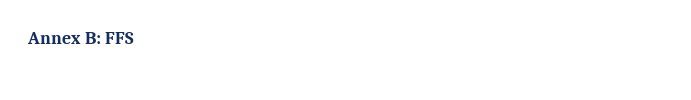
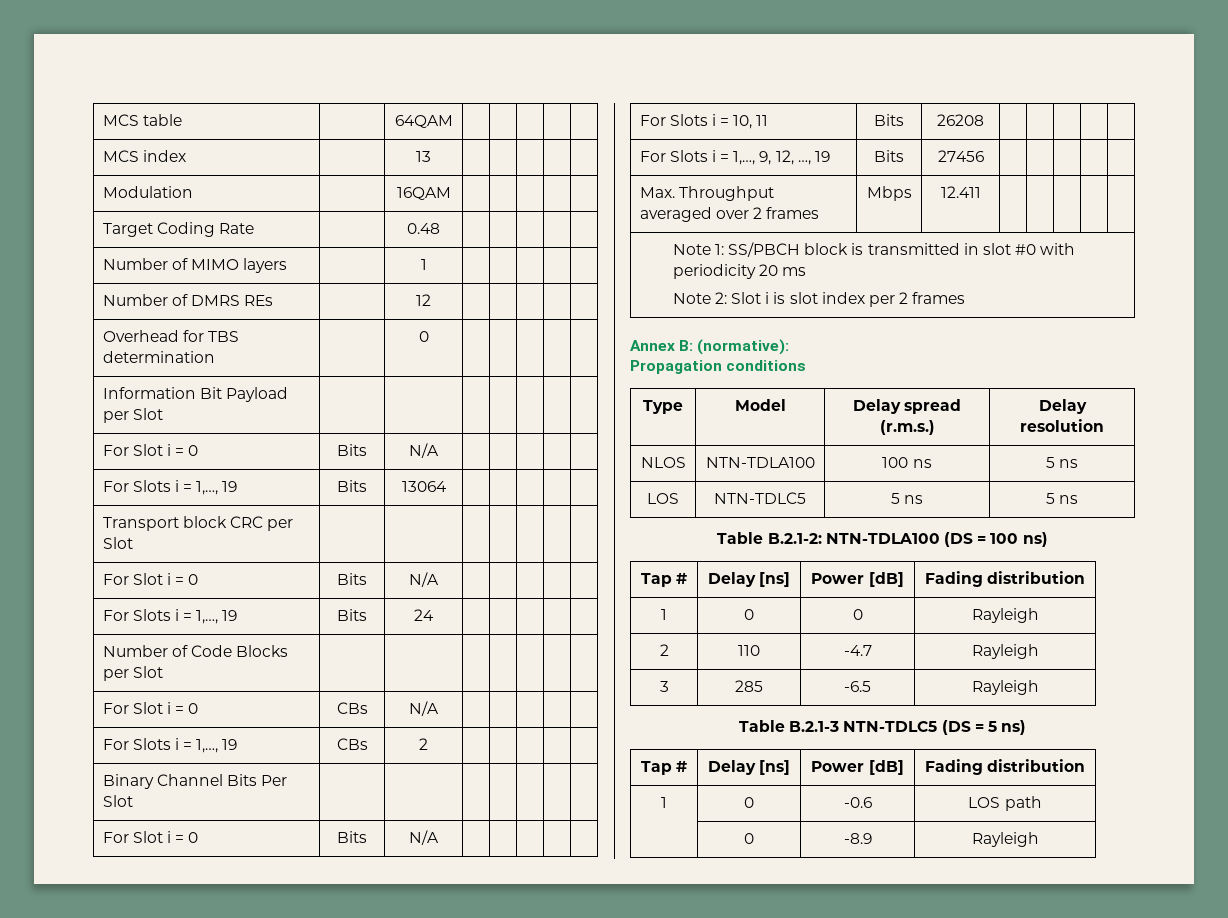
- Annex B: FFS
+ MCS table | | 64QAM | | | | |
+ MCS index | | 13 | | | | |
+ Modulation | | 16QAM | | | | |
+ Target Coding Rate | | 0.48 | | | | |
+ Number of MIMO layers | | 1 | | | | |
+ Number of DMRS REs | | 12 | | | | |
+ Overhead for TBS determination | | 0 | | | | |
+ Information Bit Payload per Slot | | | | | | |
+ For Slot i = 0 | Bits | N/A | | | | |
+ For Slots i = 1,…, 19 | Bits | 13064 | | | | |
+ Transport block CRC per Slot | | | | | | |
+ For Slot i = 0 | Bits | N/A | | | | |
+ For Slots i = 1,…, 19 | Bits | 24 | | | | |
+ Number of Code Blocks per Slot | | | | | | |
+ For Slot i = 0 | CBs | N/A | | | | |
+ For Slots i = 1,…, 19 | CBs | 2 | | | | |
+ Binary Channel Bits Per Slot | | | | | | |
+ For Slot i = 0 | Bits | N/A | | | | |
+ For Slots i = 10, 11 | Bits | 26208 | | | | |
+ For Slots i = 1,…, 9, 12, …, 19 | Bits | 27456 | | | | |
+ Max. Throughput averaged over 2 frames | Mbps | 12.411 | | | | |
+ Note 1: SS/PBCH block is transmitted in slot #0 with periodicity 20 ms
+ Note 2: Slot i is slot index per 2 frames
+ Annex B: (normative):
+ Propagation conditions
+ Type | Model | Delay spread (r.m.s.) | Delay resolution
+ NLOS | NTN-TDLA100 | 100 ns | 5 ns
+ LOS | NTN-TDLC5 | 5 ns | 5 ns
+ Table B.2.1-2: NTN-TDLA100 (DS = 100 ns)
+ Tap # | Delay [ns] | Power [dB] | Fading distribution
+ 1 | 0 | 0 | Rayleigh
+ 2 | 110 | -4.7 | Rayleigh
+ 3 | 285 | -6.5 | Rayleigh
+ Table B.2.1-3 NTN-TDLC5 (DS = 5 ns)
+ Tap # | Delay [ns] | Power [dB] | Fading distribution
+ 1 | 0 | -0.6 | LOS path
+ | 0 | -8.9 | Rayleigh

